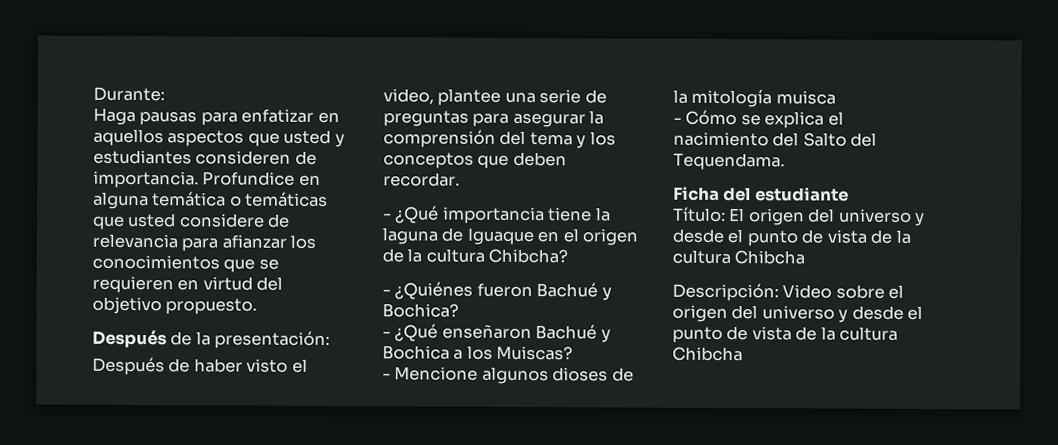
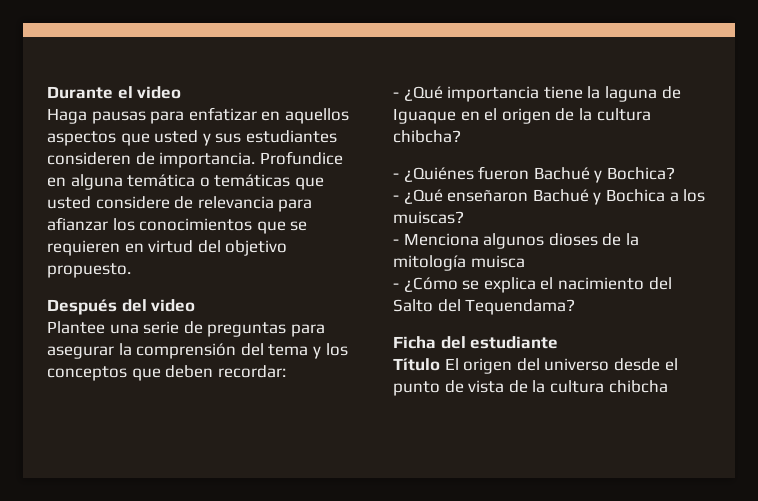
- Durante:
+ Durante el video
- Haga pausas para enfatizar en aquellos aspectos que usted y estudiantes consideren de importancia.
+ Haga pausas para enfatizar en aquellos aspectos que usted y sus estudiantes consideren de importancia.
- Después de la presentación:
- Después de haber visto el video, plantee una serie de preguntas para asegurar la comprensión del tema y los conceptos que deben recordar.
+ Después del video
+ Plantee una serie de preguntas para asegurar la comprensión del tema y los conceptos que deben recordar:
- - ¿Qué importancia tiene la laguna de Iguaque en el origen de la cultura Chibcha?
+ - ¿Qué importancia tiene la laguna de Iguaque en el origen de la cultura chibcha?
- - ¿Qué enseñaron Bachué y Bochica a los Muiscas?
- - Mencione algunos dioses de la mitología muisca
+ - ¿Qué enseñaron Bachué y Bochica a los muiscas?
+ - Menciona algunos dioses de la mitología muisca
- - Cómo se explica el nacimiento del Salto del Tequendama.
+ - ¿Cómo se explica el nacimiento del Salto del Tequendama?
- Título: El origen del universo y desde el punto de vista de la cultura Chibcha
- Descripción: Video sobre el origen del universo y desde el punto de vista de la cultura Chibcha
+ Título El origen del universo desde el punto de vista de la cultura chibcha

